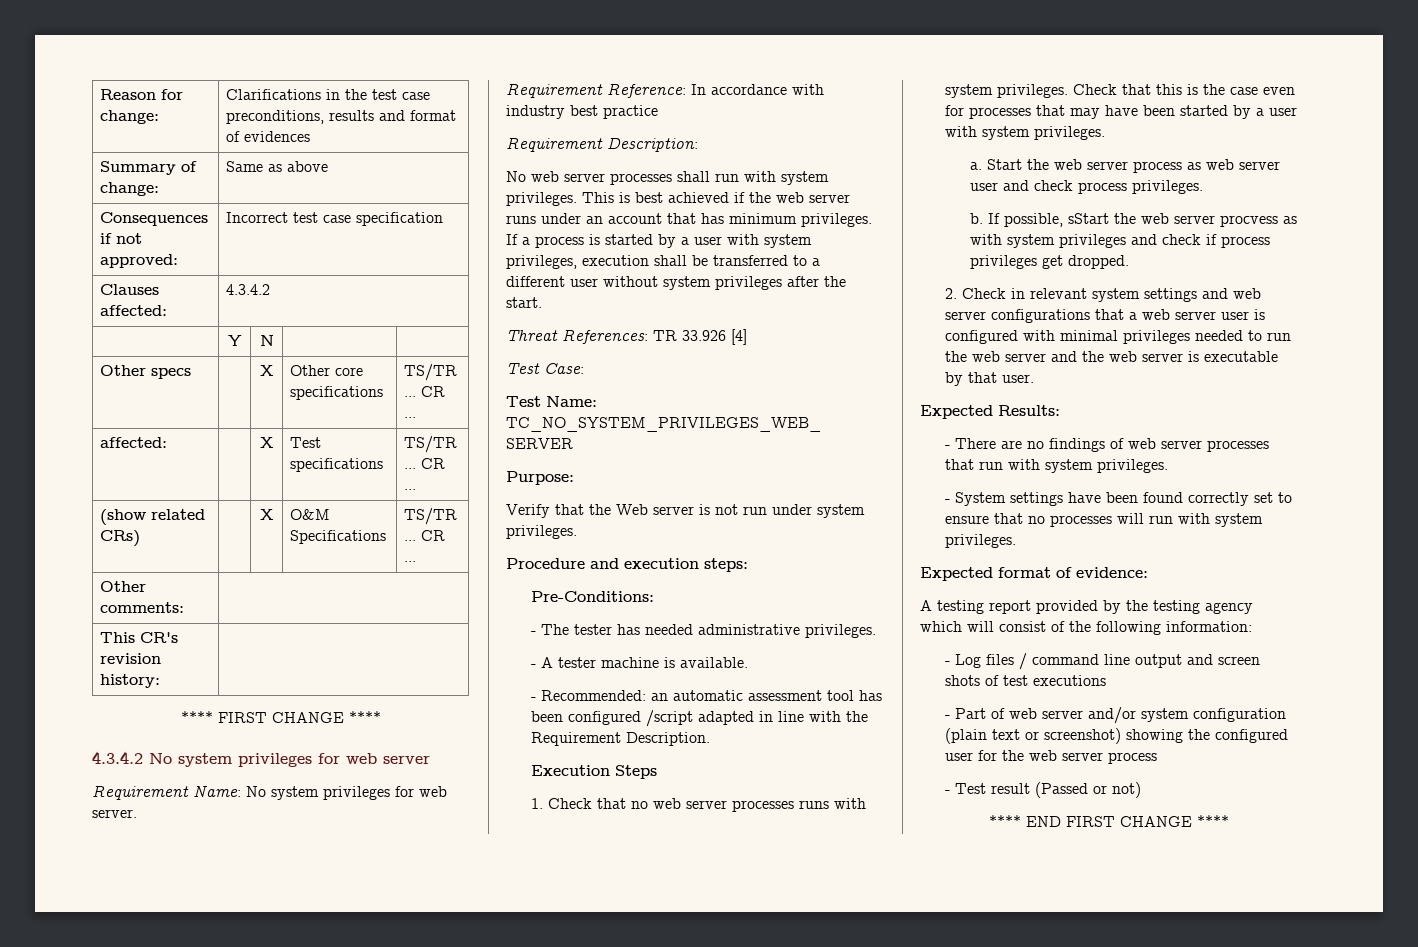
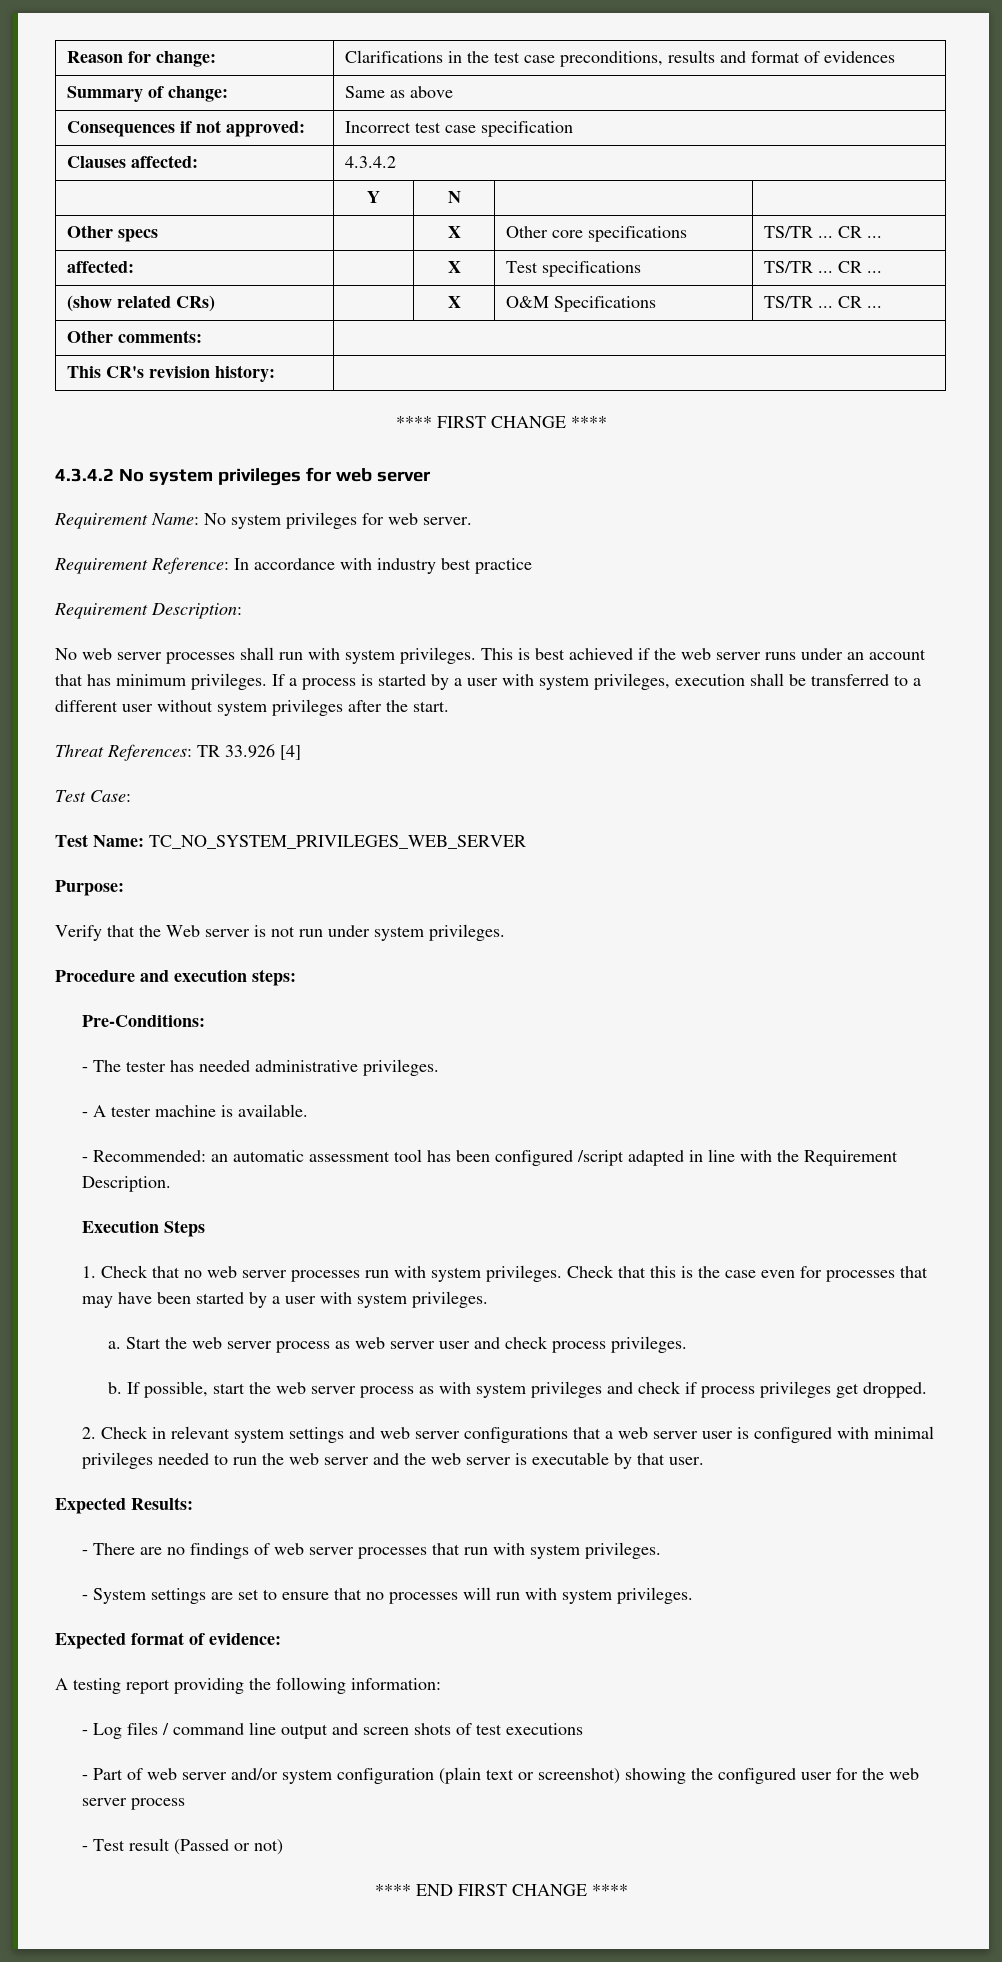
- 1. Check that no web server processes runs with system privileges.
+ 1. Check that no web server processes run with system privileges.
- If possible, sStart the web server procvess as with system privileges and check if process privileges get dropped.
+ If possible, start the web server process as with system privileges and check if process privileges get dropped.
- - System settings have been found correctly set to ensure that no processes will run with system privileges.
+ - System settings are set to ensure that no processes will run with system privileges.
- A testing report provided by the testing agency which will consist of the following information:
+ A testing report providing the following information:

